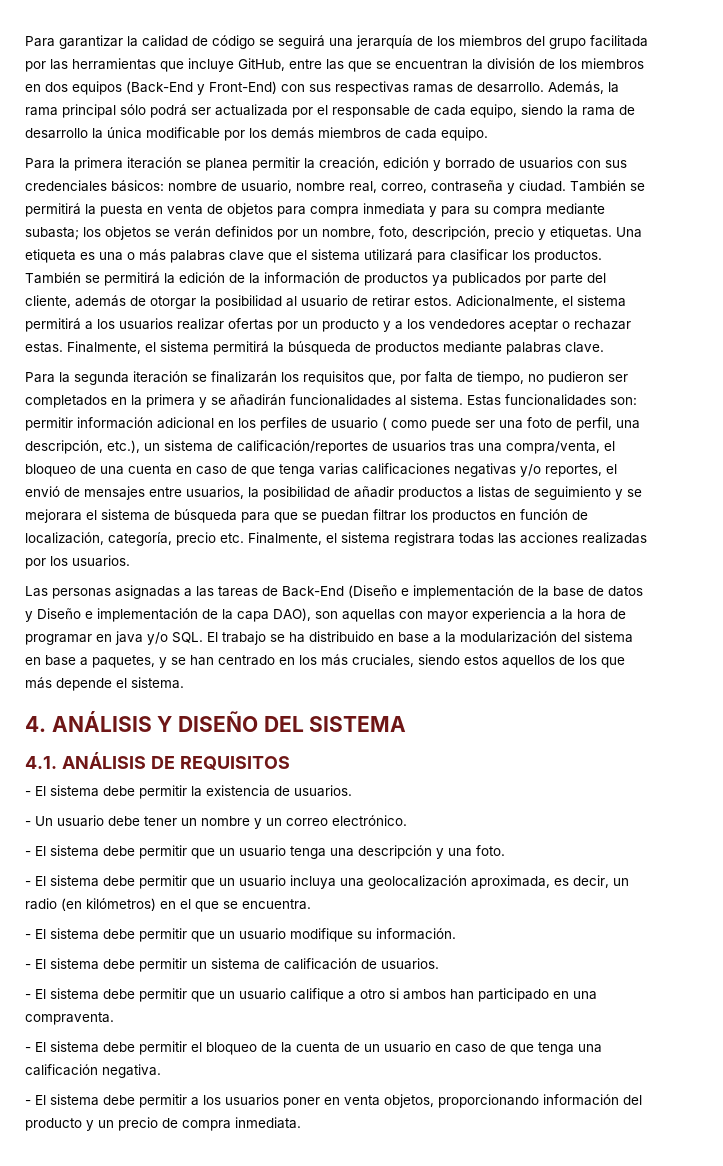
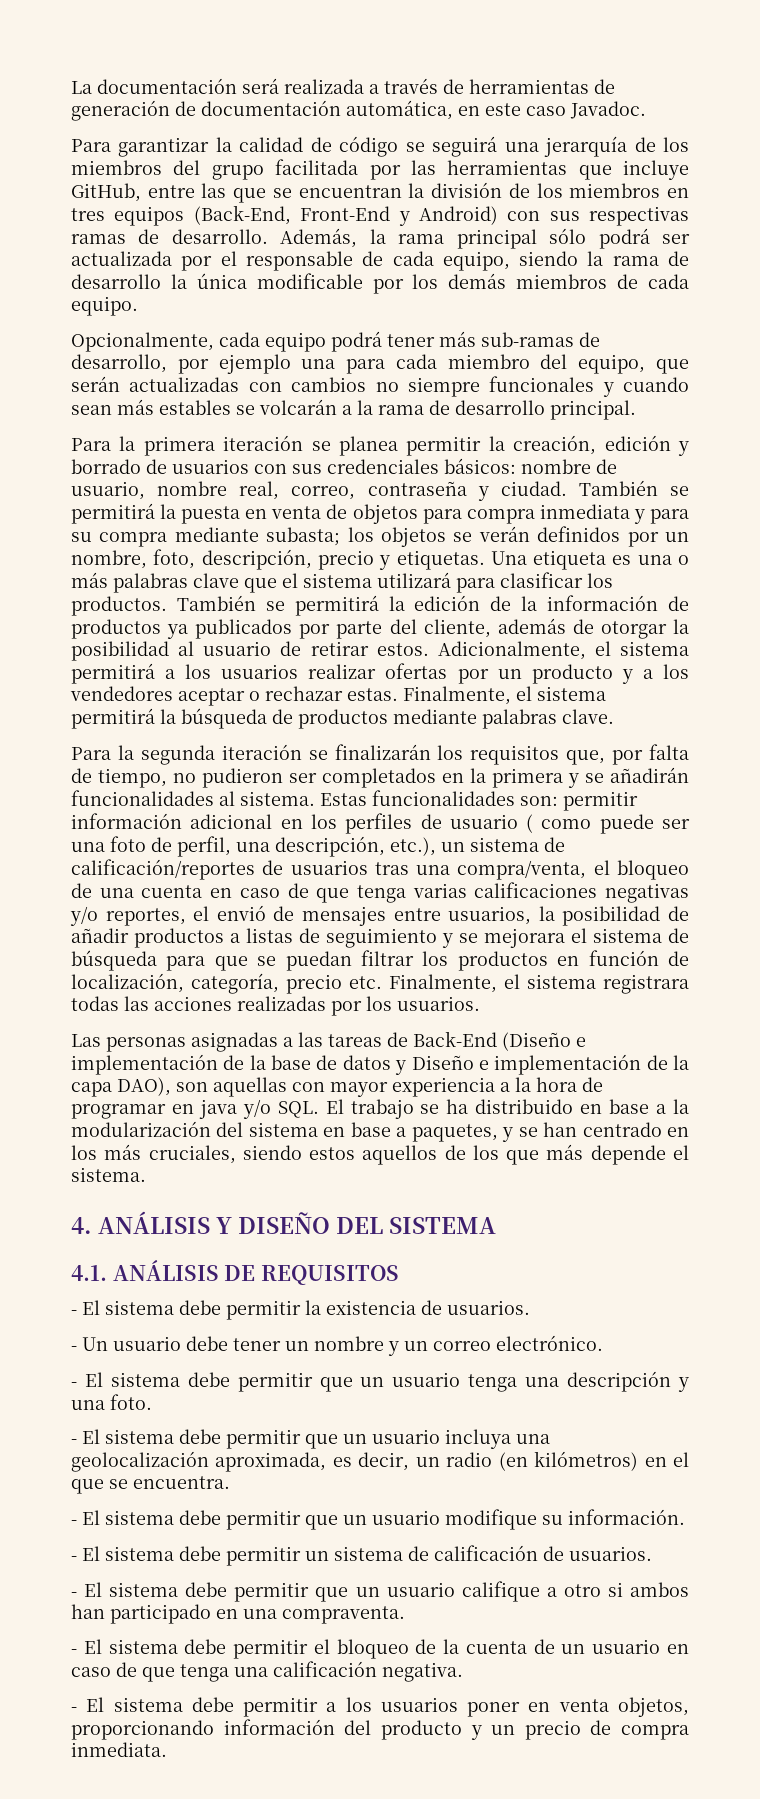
+ La documentación será realizada a través de herramientas de generación de documentación automática, en este caso Javadoc.
- Para garantizar la calidad de código se seguirá una jerarquía de los miembros del grupo facilitada por las herramientas que incluye GitHub, entre las que se encuentran la división de los miembros en dos equipos (Back-End y Front-End) con sus respectivas ramas de desarrollo.
+ Para garantizar la calidad de código se seguirá una jerarquía de los miembros del grupo facilitada por las herramientas que incluye GitHub, entre las que se encuentran la división de los miembros en tres equipos (Back-End, Front-End y Android) con sus respectivas ramas de desarrollo.
+ Opcionalmente, cada equipo podrá tener más sub-ramas de desarrollo, por ejemplo una para cada miembro del equipo, que serán actualizadas con cambios no siempre funcionales y cuando sean más estables se volcarán a la rama de desarrollo principal.

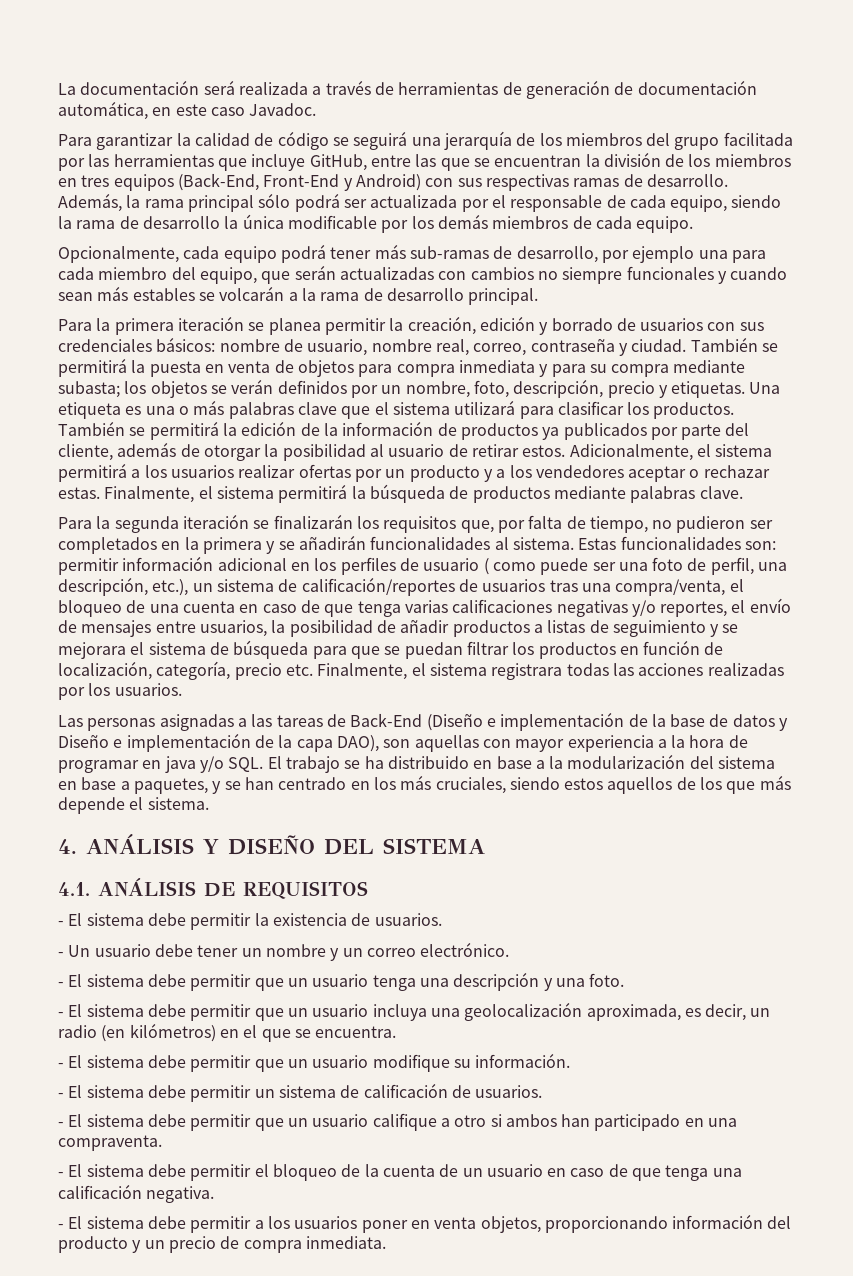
- permitir información adicional en los perfiles de usuario ( como puede ser una foto de perfil, una descripción, etc.), un sistema de calificación/reportes de usuarios tras una compra/venta, el bloqueo de una cuenta en caso de que tenga varias calificaciones negativas y/o reportes, el envió de mensajes entre usuarios, la posibilidad de añadir productos a listas de seguimiento y se mejorara el sistema de búsqueda para que se puedan filtrar los productos en función de localización, categoría, precio etc. Finalmente, el sistema registrara todas las acciones realizadas por los usuarios.
+ permitir información adicional en los perfiles de usuario ( como puede ser una foto de perfil, una descripción, etc.), un sistema de calificación/reportes de usuarios tras una compra/venta, el bloqueo de una cuenta en caso de que tenga varias calificaciones negativas y/o reportes, el envío de mensajes entre usuarios, la posibilidad de añadir productos a listas de seguimiento y se mejorara el sistema de búsqueda para que se puedan filtrar los productos en función de localización, categoría, precio etc. Finalmente, el sistema registrara todas las acciones realizadas por los usuarios.

